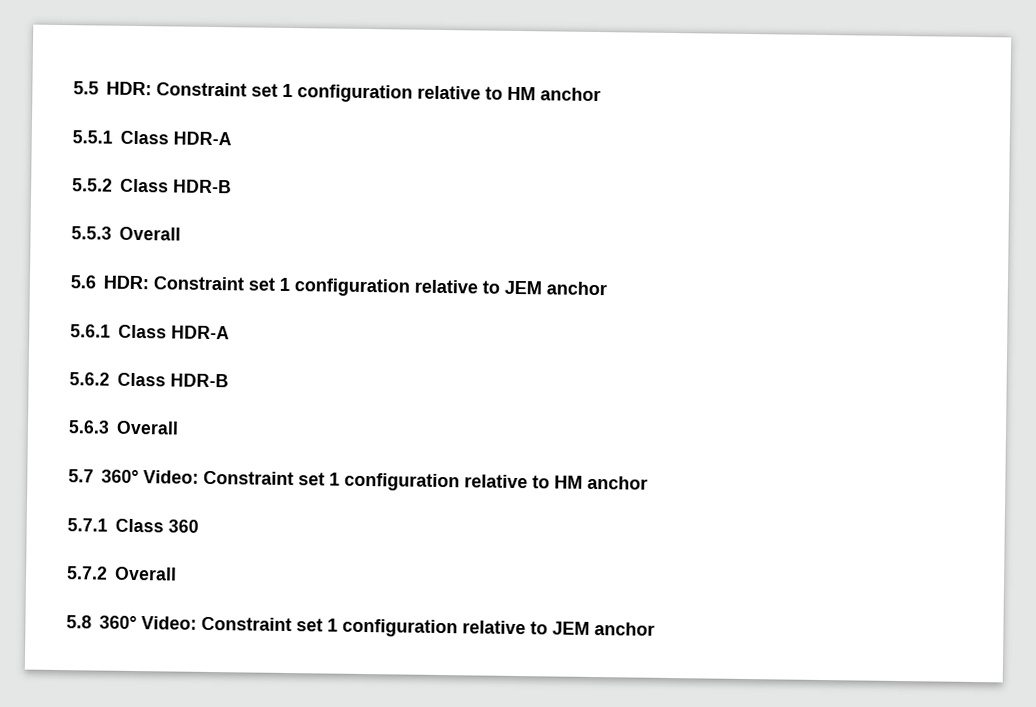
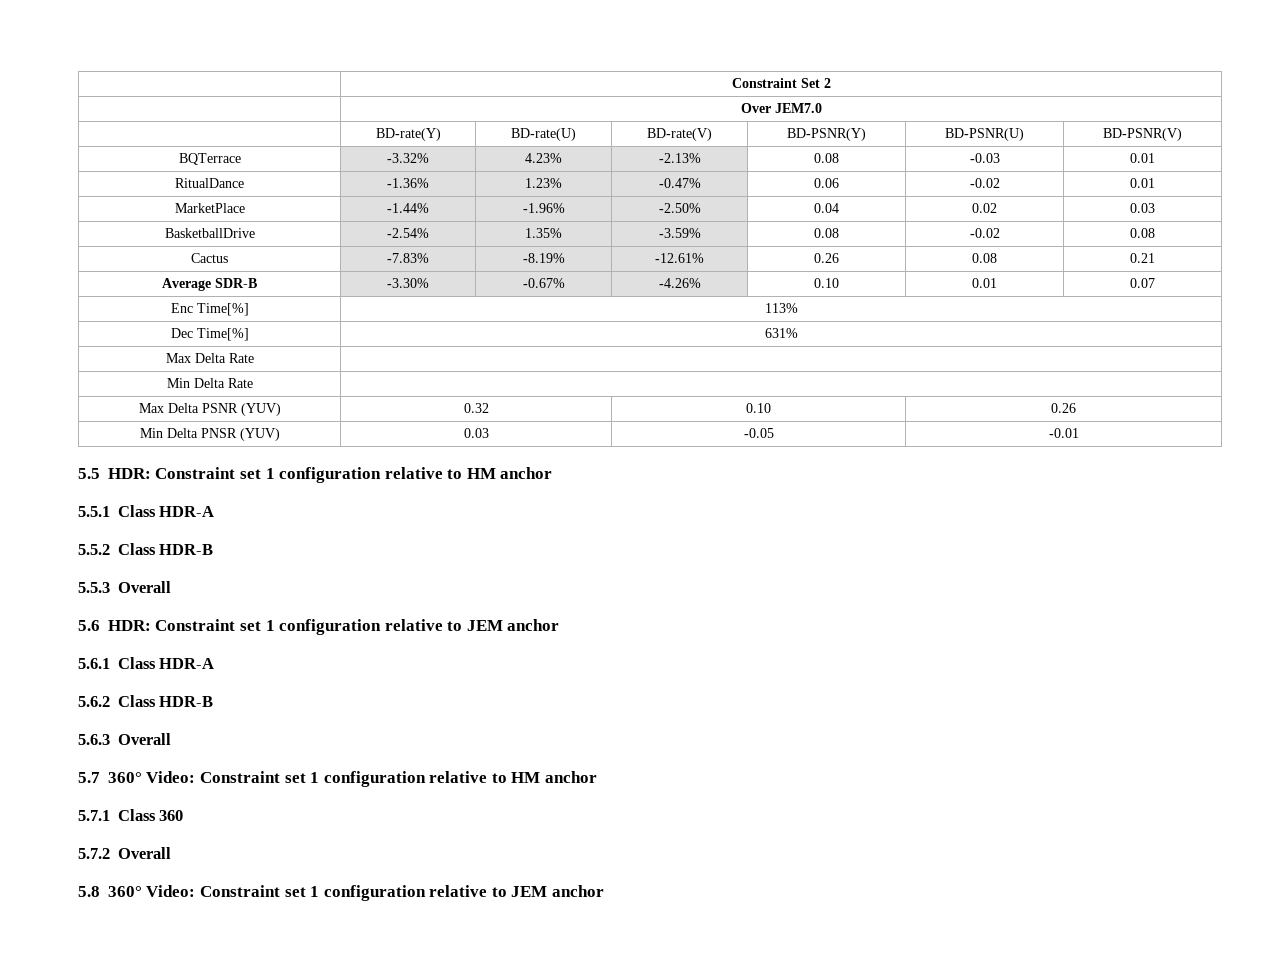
+ | Constraint Set 2
+ | Over JEM7.0
+ | BD-rate(Y) | BD-rate(U) | BD-rate(V) | BD-PSNR(Y) | BD-PSNR(U) | BD-PSNR(V)
+ BQTerrace | -3.32% | 4.23% | -2.13% | 0.08 | -0.03 | 0.01
+ RitualDance | -1.36% | 1.23% | -0.47% | 0.06 | -0.02 | 0.01
+ MarketPlace | -1.44% | -1.96% | -2.50% | 0.04 | 0.02 | 0.03
+ BasketballDrive | -2.54% | 1.35% | -3.59% | 0.08 | -0.02 | 0.08
+ Cactus | -7.83% | -8.19% | -12.61% | 0.26 | 0.08 | 0.21
+ Average SDR-B | -3.30% | -0.67% | -4.26% | 0.10 | 0.01 | 0.07
+ Enc Time[%] | 113%
+ Dec Time[%] | 631%
+ Max Delta Rate |
+ Min Delta Rate |
+ Max Delta PSNR (YUV) | 0.32 | 0.10 | 0.26
+ Min Delta PNSR (YUV) | 0.03 | -0.05 | -0.01

